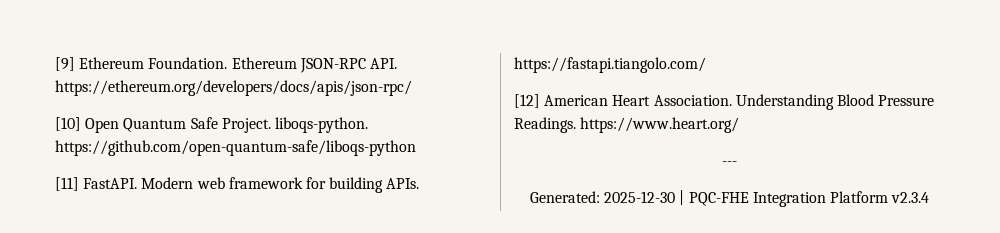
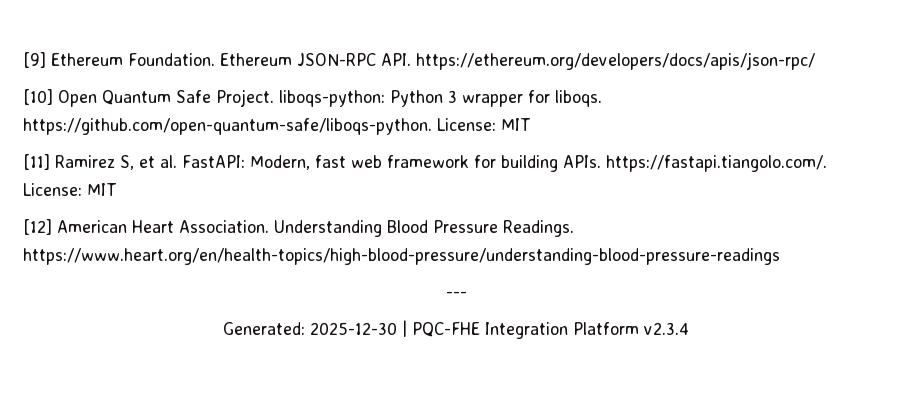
- [10] Open Quantum Safe Project. liboqs-python. https://github.com/open-quantum-safe/liboqs-python
- [11] FastAPI. Modern web framework for building APIs. https://fastapi.tiangolo.com/
+ [10] Open Quantum Safe Project. liboqs-python: Python 3 wrapper for liboqs. https://github.com/open-quantum-safe/liboqs-python. License: MIT
+ [11] Ramirez S, et al. FastAPI: Modern, fast web framework for building APIs. https://fastapi.tiangolo.com/. License: MIT
- Understanding Blood Pressure Readings. https://www.heart.org/
+ Understanding Blood Pressure Readings. https://www.heart.org/en/health-topics/high-blood-pressure/understanding-blood-pressure-readings

